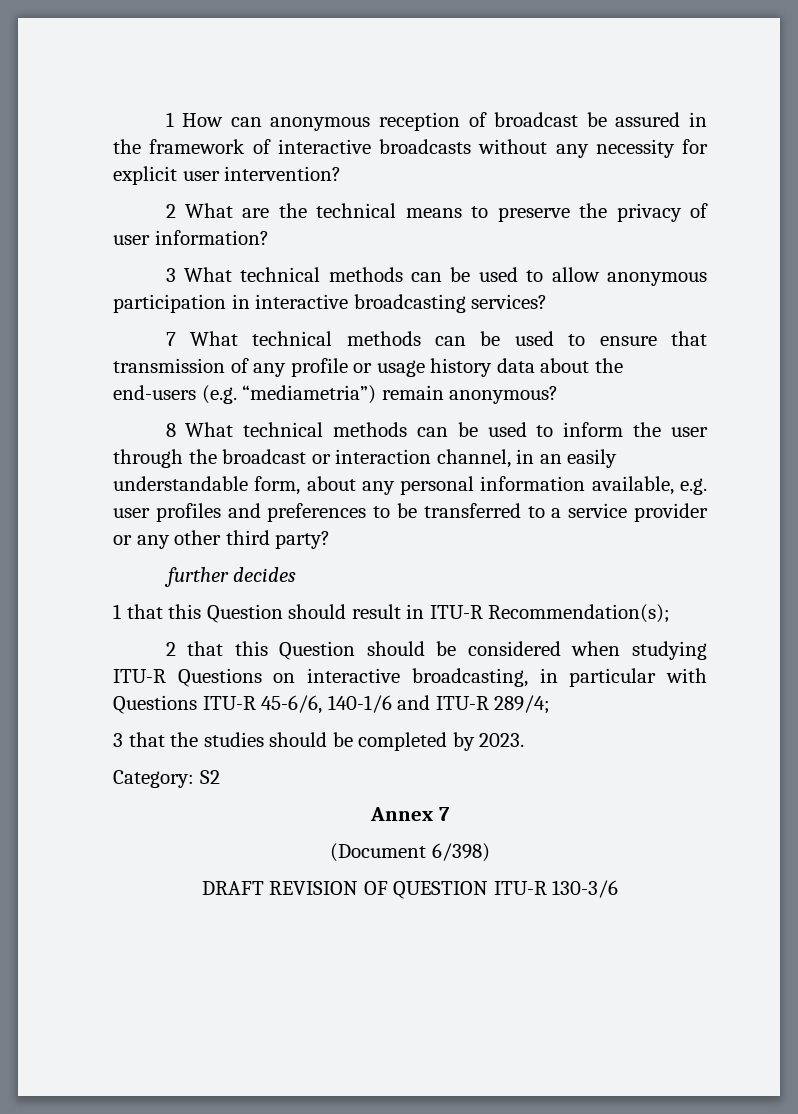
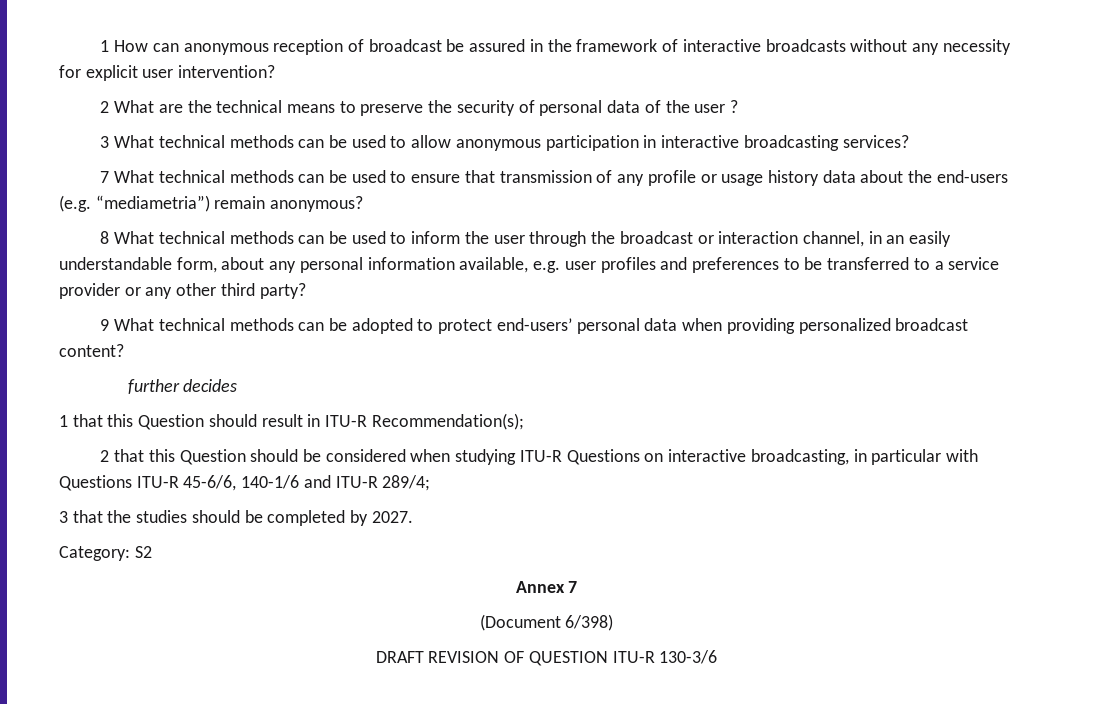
- 2 What are the technical means to preserve the privacy of user information?
+ 2 What are the technical means to preserve the security of personal data of the user ?
+ 9 What technical methods can be adopted to protect end-users’ personal data when providing personalized broadcast content?
- 3 that the studies should be completed by 2023.
+ 3 that the studies should be completed by 2027.

